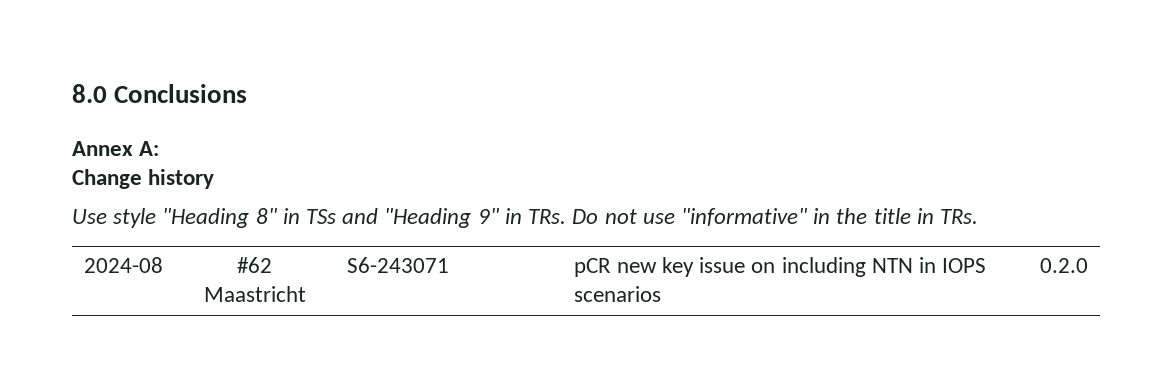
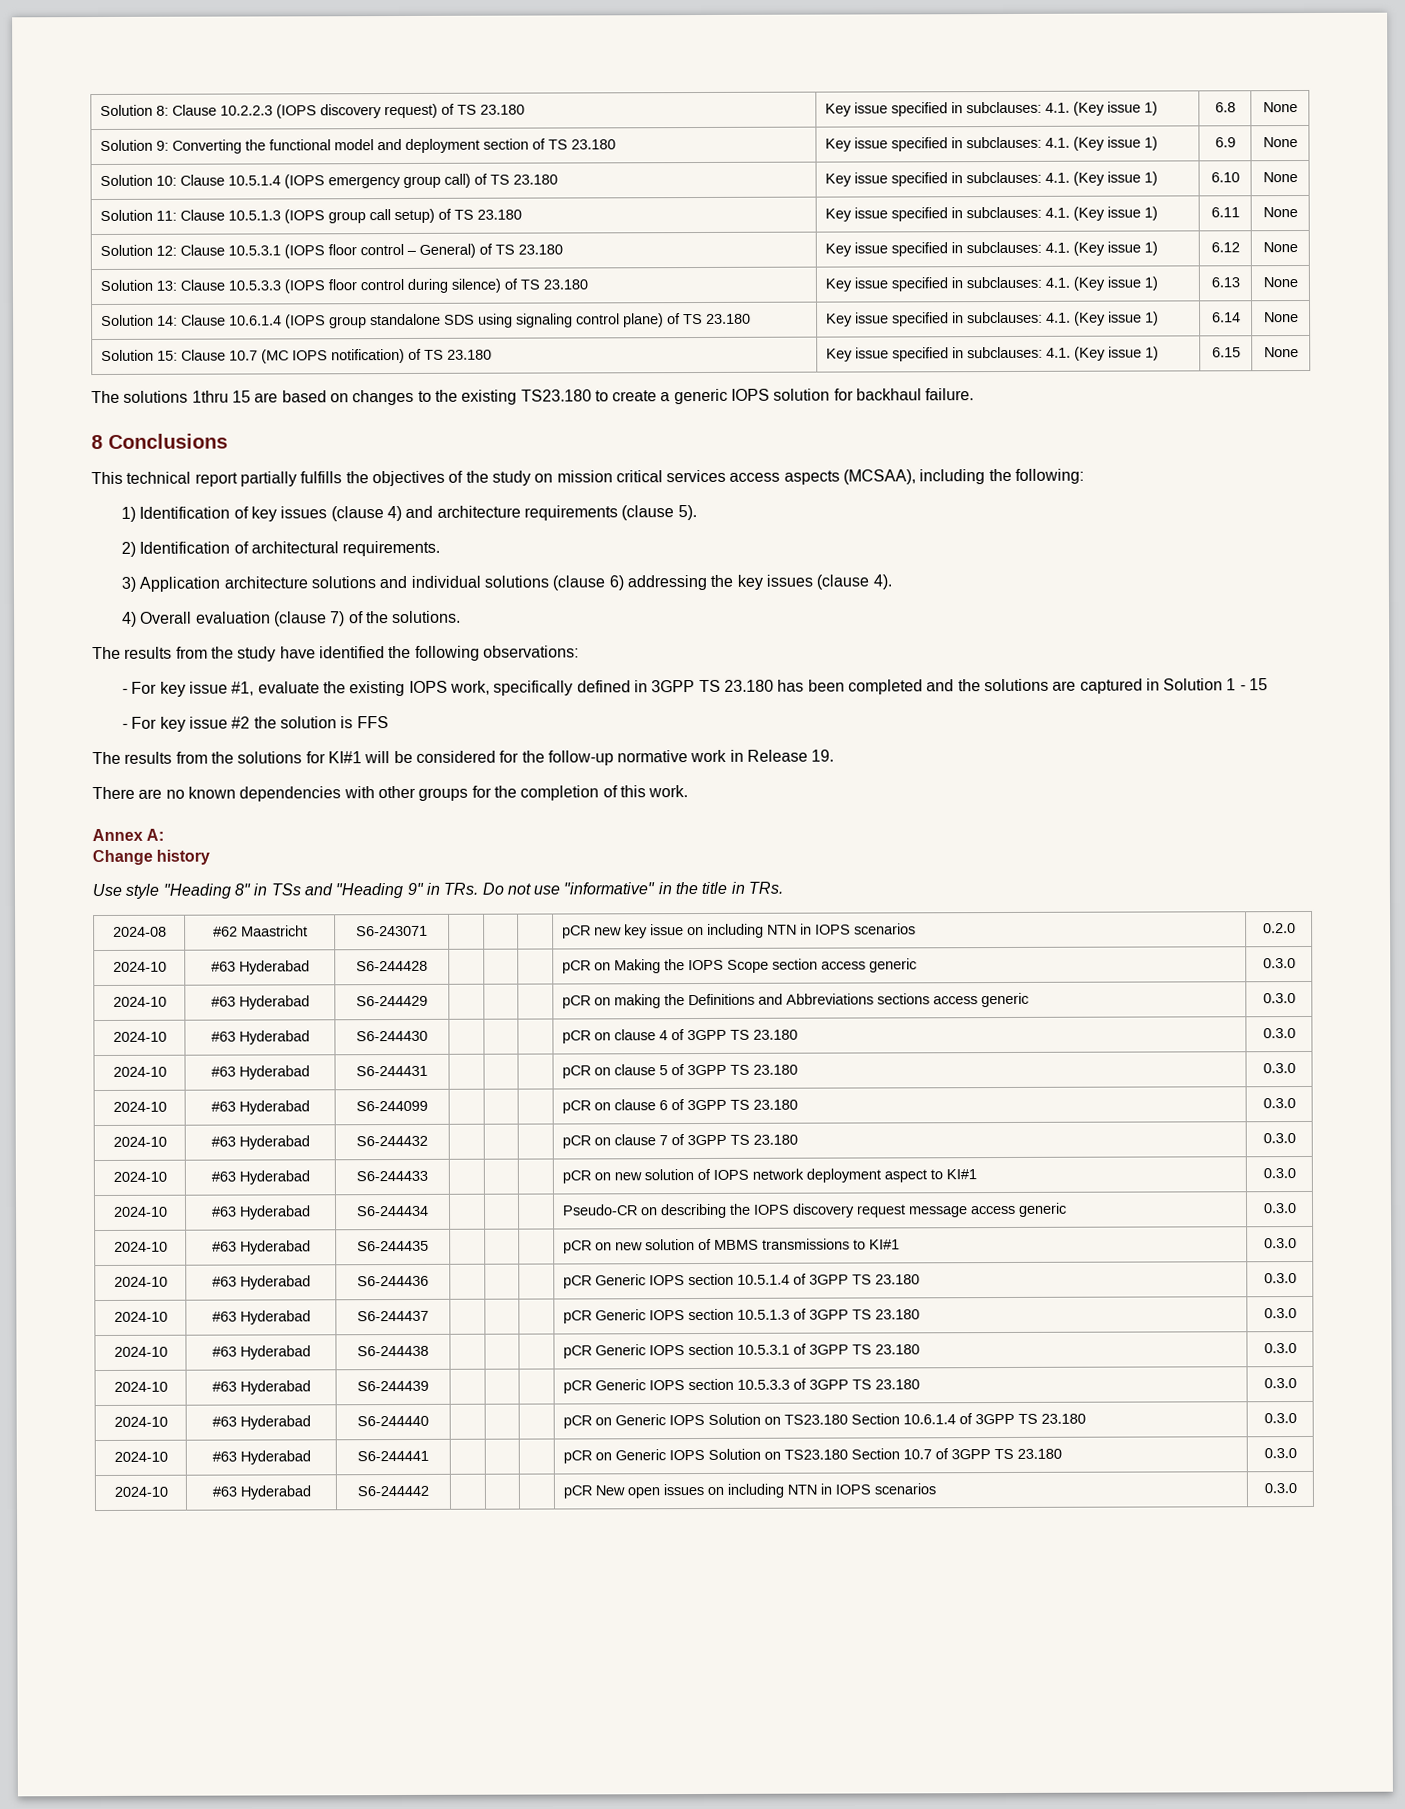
- 8.0 Conclusions
+ Solution 8: Clause 10.2.2.3 (IOPS discovery request) of TS 23.180 | Key issue specified in subclauses: 4.1. (Key issue 1) | 6.8 | None
+ Solution 9: Converting the functional model and deployment section of TS 23.180 | Key issue specified in subclauses: 4.1. (Key issue 1) | 6.9 | None
+ Solution 10: Clause 10.5.1.4 (IOPS emergency group call) of TS 23.180 | Key issue specified in subclauses: 4.1. (Key issue 1) | 6.10 | None
+ Solution 11: Clause 10.5.1.3 (IOPS group call setup) of TS 23.180 | Key issue specified in subclauses: 4.1. (Key issue 1) | 6.11 | None
+ Solution 12: Clause 10.5.3.1 (IOPS floor control – General) of TS 23.180 | Key issue specified in subclauses: 4.1. (Key issue 1) | 6.12 | None
+ Solution 13: Clause 10.5.3.3 (IOPS floor control during silence) of TS 23.180 | Key issue specified in subclauses: 4.1. (Key issue 1) | 6.13 | None
+ Solution 14: Clause 10.6.1.4 (IOPS group standalone SDS using signaling control plane) of TS 23.180 | Key issue specified in subclauses: 4.1. (Key issue 1) | 6.14 | None
+ Solution 15: Clause 10.7 (MC IOPS notification) of TS 23.180 | Key issue specified in subclauses: 4.1. (Key issue 1) | 6.15 | None
+ The solutions 1thru 15 are based on changes to the existing TS23.180 to create a generic IOPS solution for backhaul failure.
+ 8 Conclusions
+ This technical report partially fulfills the objectives of the study on mission critical services access aspects (MCSAA), including the following:
+ 1) Identification of key issues (clause 4) and architecture requirements (clause 5).
+ 2) Identification of architectural requirements.
+ 3) Application architecture solutions and individual solutions (clause 6) addressing the key issues (clause 4).
+ 4) Overall evaluation (clause 7) of the solutions.
+ The results from the study have identified the following observations:
+ - For key issue #1, evaluate the existing IOPS work, specifically defined in 3GPP TS 23.180 has been completed and the solutions are captured in Solution 1 - 15
+ - For key issue #2 the solution is FFS
+ The results from the solutions for KI#1 will be considered for the follow-up normative work in Release 19.
+ There are no known dependencies with other groups for the completion of this work.
+ 2024-10 | #63 Hyderabad | S6-244428 | | | | pCR on Making the IOPS Scope section access generic | 0.3.0
+ 2024-10 | #63 Hyderabad | S6-244429 | | | | pCR on making the Definitions and Abbreviations sections access generic | 0.3.0
+ 2024-10 | #63 Hyderabad | S6-244430 | | | | pCR on clause 4 of 3GPP TS 23.180 | 0.3.0
+ 2024-10 | #63 Hyderabad | S6-244431 | | | | pCR on clause 5 of 3GPP TS 23.180 | 0.3.0
+ 2024-10 | #63 Hyderabad | S6-244099 | | | | pCR on clause 6 of 3GPP TS 23.180 | 0.3.0
+ 2024-10 | #63 Hyderabad | S6-244432 | | | | pCR on clause 7 of 3GPP TS 23.180 | 0.3.0
+ 2024-10 | #63 Hyderabad | S6-244433 | | | | pCR on new solution of IOPS network deployment aspect to KI#1 | 0.3.0
+ 2024-10 | #63 Hyderabad | S6-244434 | | | | Pseudo-CR on describing the IOPS discovery request message access generic | 0.3.0
+ 2024-10 | #63 Hyderabad | S6-244435 | | | | pCR on new solution of MBMS transmissions to KI#1 | 0.3.0
+ 2024-10 | #63 Hyderabad | S6-244436 | | | | pCR Generic IOPS section 10.5.1.4 of 3GPP TS 23.180 | 0.3.0
+ 2024-10 | #63 Hyderabad | S6-244437 | | | | pCR Generic IOPS section 10.5.1.3 of 3GPP TS 23.180 | 0.3.0
+ 2024-10 | #63 Hyderabad | S6-244438 | | | | pCR Generic IOPS section 10.5.3.1 of 3GPP TS 23.180 | 0.3.0
+ 2024-10 | #63 Hyderabad | S6-244439 | | | | pCR Generic IOPS section 10.5.3.3 of 3GPP TS 23.180 | 0.3.0
+ 2024-10 | #63 Hyderabad | S6-244440 | | | | pCR on Generic IOPS Solution on TS23.180 Section 10.6.1.4 of 3GPP TS 23.180 | 0.3.0
+ 2024-10 | #63 Hyderabad | S6-244441 | | | | pCR on Generic IOPS Solution on TS23.180 Section 10.7 of 3GPP TS 23.180 | 0.3.0
+ 2024-10 | #63 Hyderabad | S6-244442 | | | | pCR New open issues on including NTN in IOPS scenarios | 0.3.0

